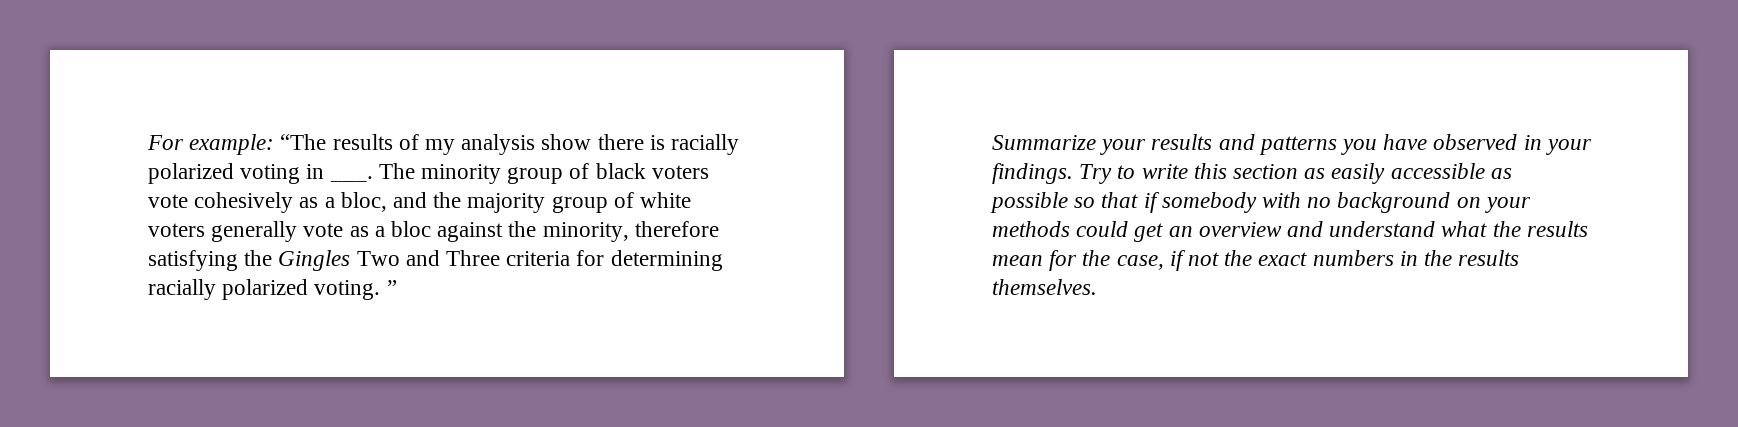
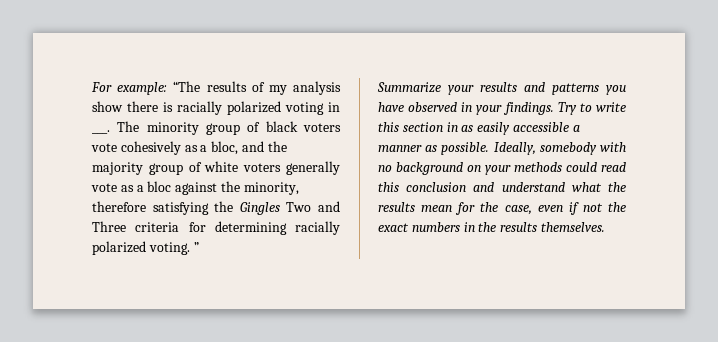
- Try to write this section as easily accessible as possible so that if somebody with no background on your methods could get an overview and understand what the results mean for the case, if not the exact numbers in the results themselves.
+ Try to write this section in as easily accessible a manner as possible. Ideally, somebody with no background on your methods could read this conclusion and understand what the results mean for the case, even if not the exact numbers in the results themselves.

